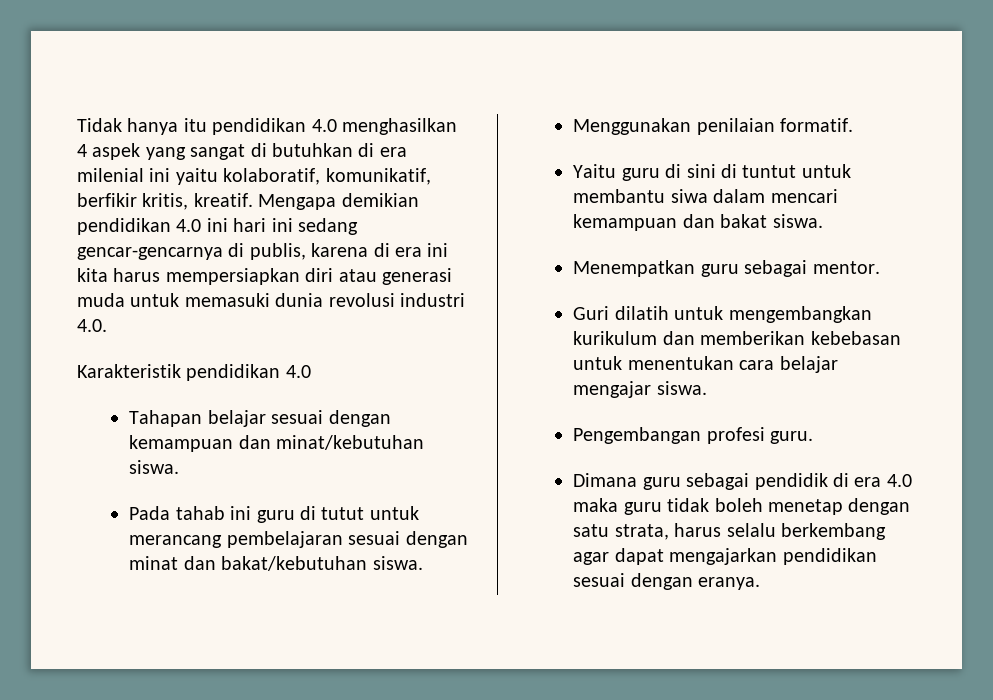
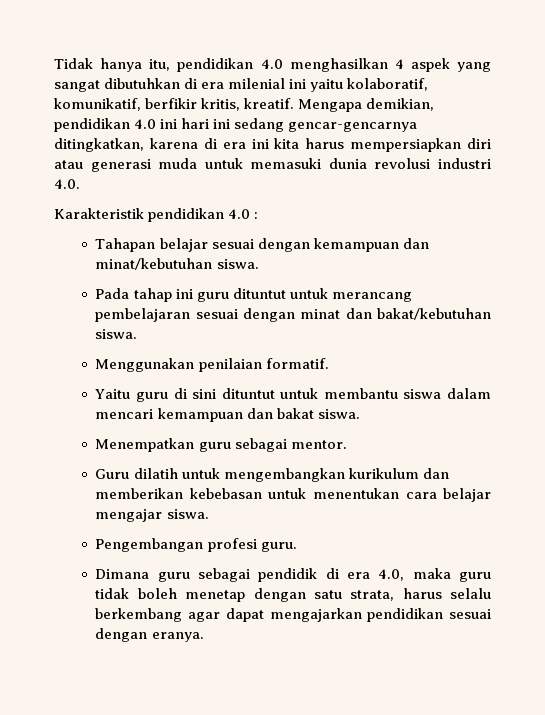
- Tidak hanya itu pendidikan 4.0 menghasilkan 4 aspek yang sangat di butuhkan di era milenial ini yaitu kolaboratif, komunikatif, berfikir kritis, kreatif.
+ Tidak hanya itu, pendidikan 4.0 menghasilkan 4 aspek yang sangat dibutuhkan di era milenial ini yaitu kolaboratif, komunikatif, berfikir kritis, kreatif.
- Mengapa demikian pendidikan 4.0 ini hari ini sedang gencar-gencarnya di publis, karena di era ini kita harus mempersiapkan diri atau generasi muda untuk memasuki dunia revolusi industri 4.0.
+ Mengapa demikian, pendidikan 4.0 ini hari ini sedang gencar-gencarnya ditingkatkan, karena di era ini kita harus mempersiapkan diri atau generasi muda untuk memasuki dunia revolusi industri 4.0.
- Karakteristik pendidikan 4.0
+ Karakteristik pendidikan 4.0 :
- Pada tahab ini guru di tutut untuk merancang pembelajaran sesuai dengan minat dan bakat/kebutuhan siswa.
+ Pada tahap ini guru dituntut untuk merancang pembelajaran sesuai dengan minat dan bakat/kebutuhan siswa.
- Yaitu guru di sini di tuntut untuk membantu siwa dalam mencari kemampuan dan bakat siswa.
+ Yaitu guru di sini dituntut untuk membantu siswa dalam mencari kemampuan dan bakat siswa.
- Guri dilatih untuk mengembangkan kurikulum dan memberikan kebebasan untuk menentukan cara belajar mengajar siswa.
+ Guru dilatih untuk mengembangkan kurikulum dan memberikan kebebasan untuk menentukan cara belajar mengajar siswa.
- Dimana guru sebagai pendidik di era 4.0 maka guru tidak boleh menetap dengan satu strata, harus selalu berkembang agar dapat mengajarkan pendidikan sesuai dengan eranya.
+ Dimana guru sebagai pendidik di era 4.0, maka guru tidak boleh menetap dengan satu strata, harus selalu berkembang agar dapat mengajarkan pendidikan sesuai dengan eranya.

